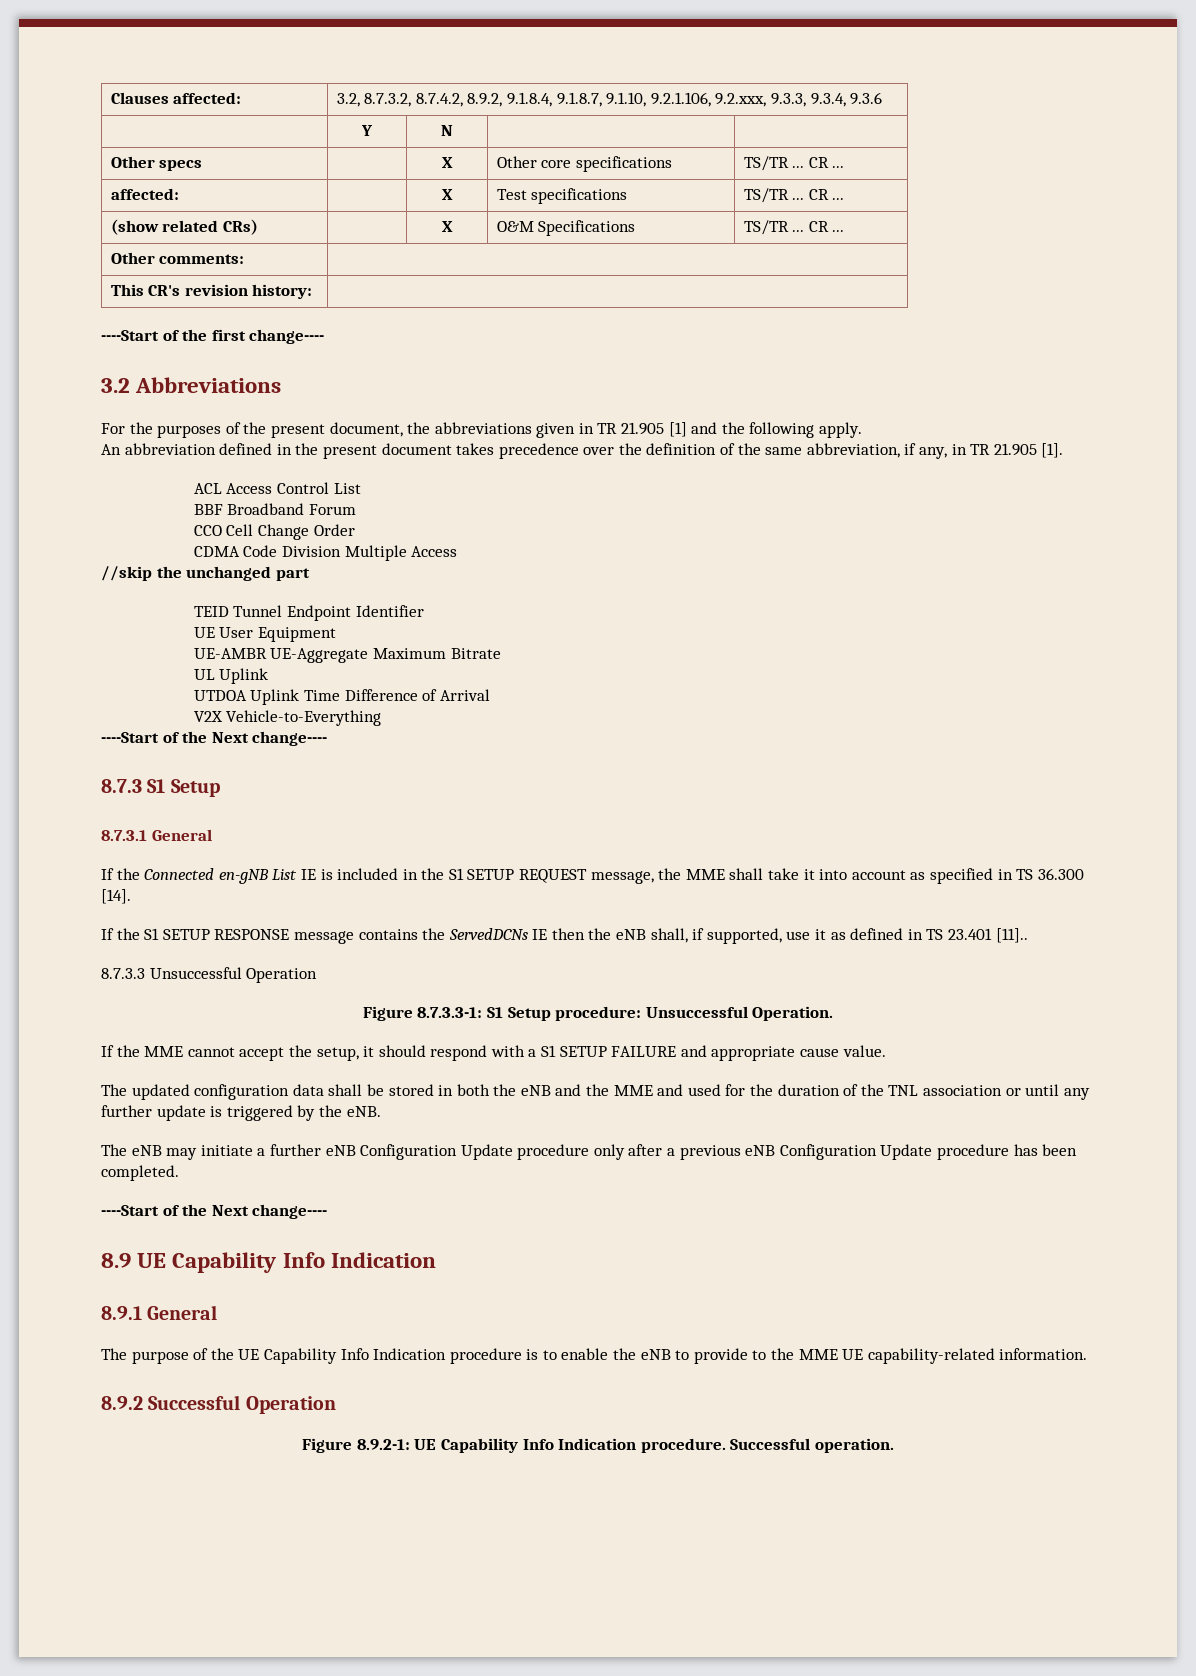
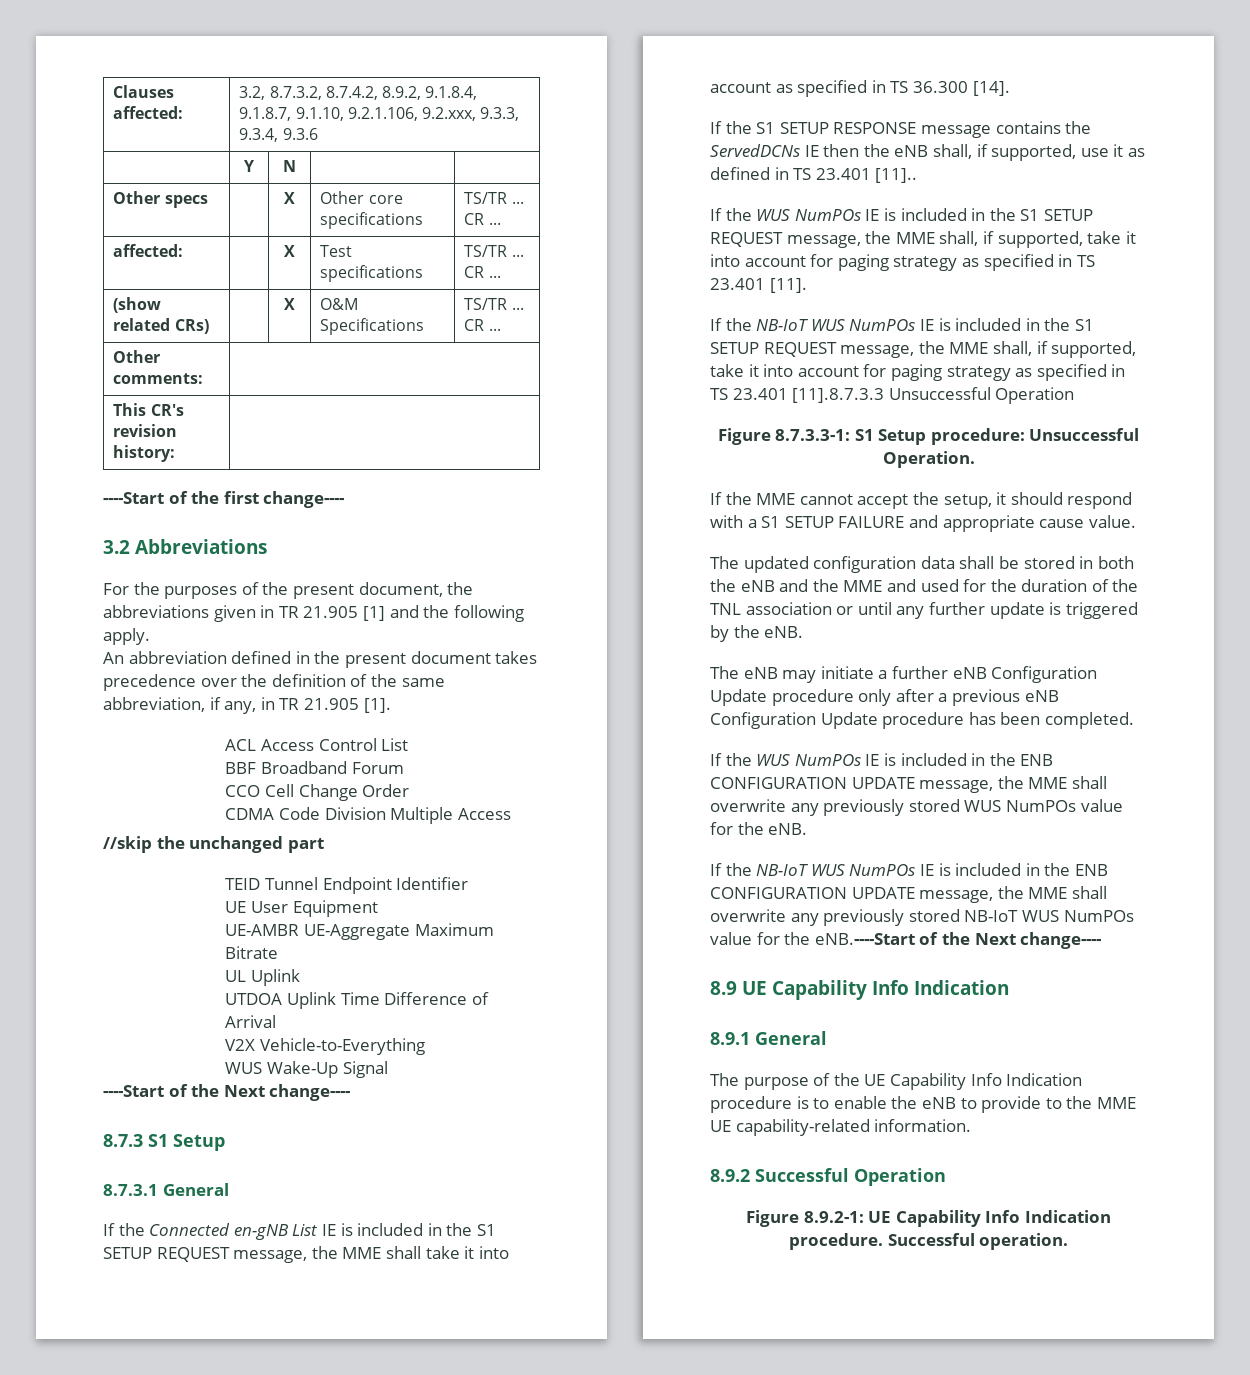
+ WUS Wake-Up Signal
- 8.7.3.3 Unsuccessful Operation
+ If the WUS NumPOs IE is included in the S1 SETUP REQUEST message, the MME shall, if supported, take it into account for paging strategy as specified in TS 23.401 [11].
+ If the NB-IoT WUS NumPOs IE is included in the S1 SETUP REQUEST message, the MME shall, if supported, take it into account for paging strategy as specified in TS 23.401 [11].8.7.3.3 Unsuccessful Operation
  The eNB may initiate a further eNB Configuration Update procedure only after a previous eNB Configuration Update procedure has been completed.
- ----Start of the Next change----
+ If the WUS NumPOs IE is included in the ENB CONFIGURATION UPDATE message, the MME shall overwrite any previously stored WUS NumPOs value for the eNB.
+ If the NB-IoT WUS NumPOs IE is included in the ENB CONFIGURATION UPDATE message, the MME shall overwrite any previously stored NB-IoT WUS NumPOs value for the eNB.----Start of the Next change----

